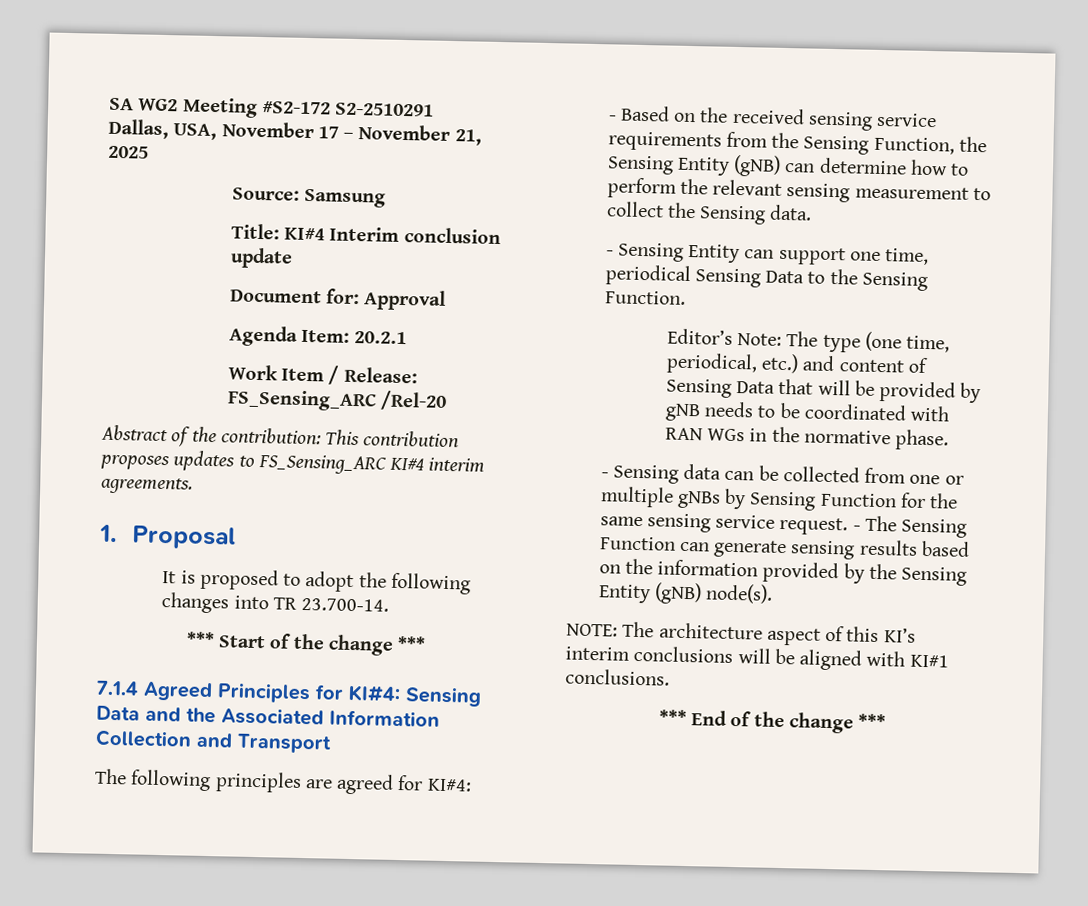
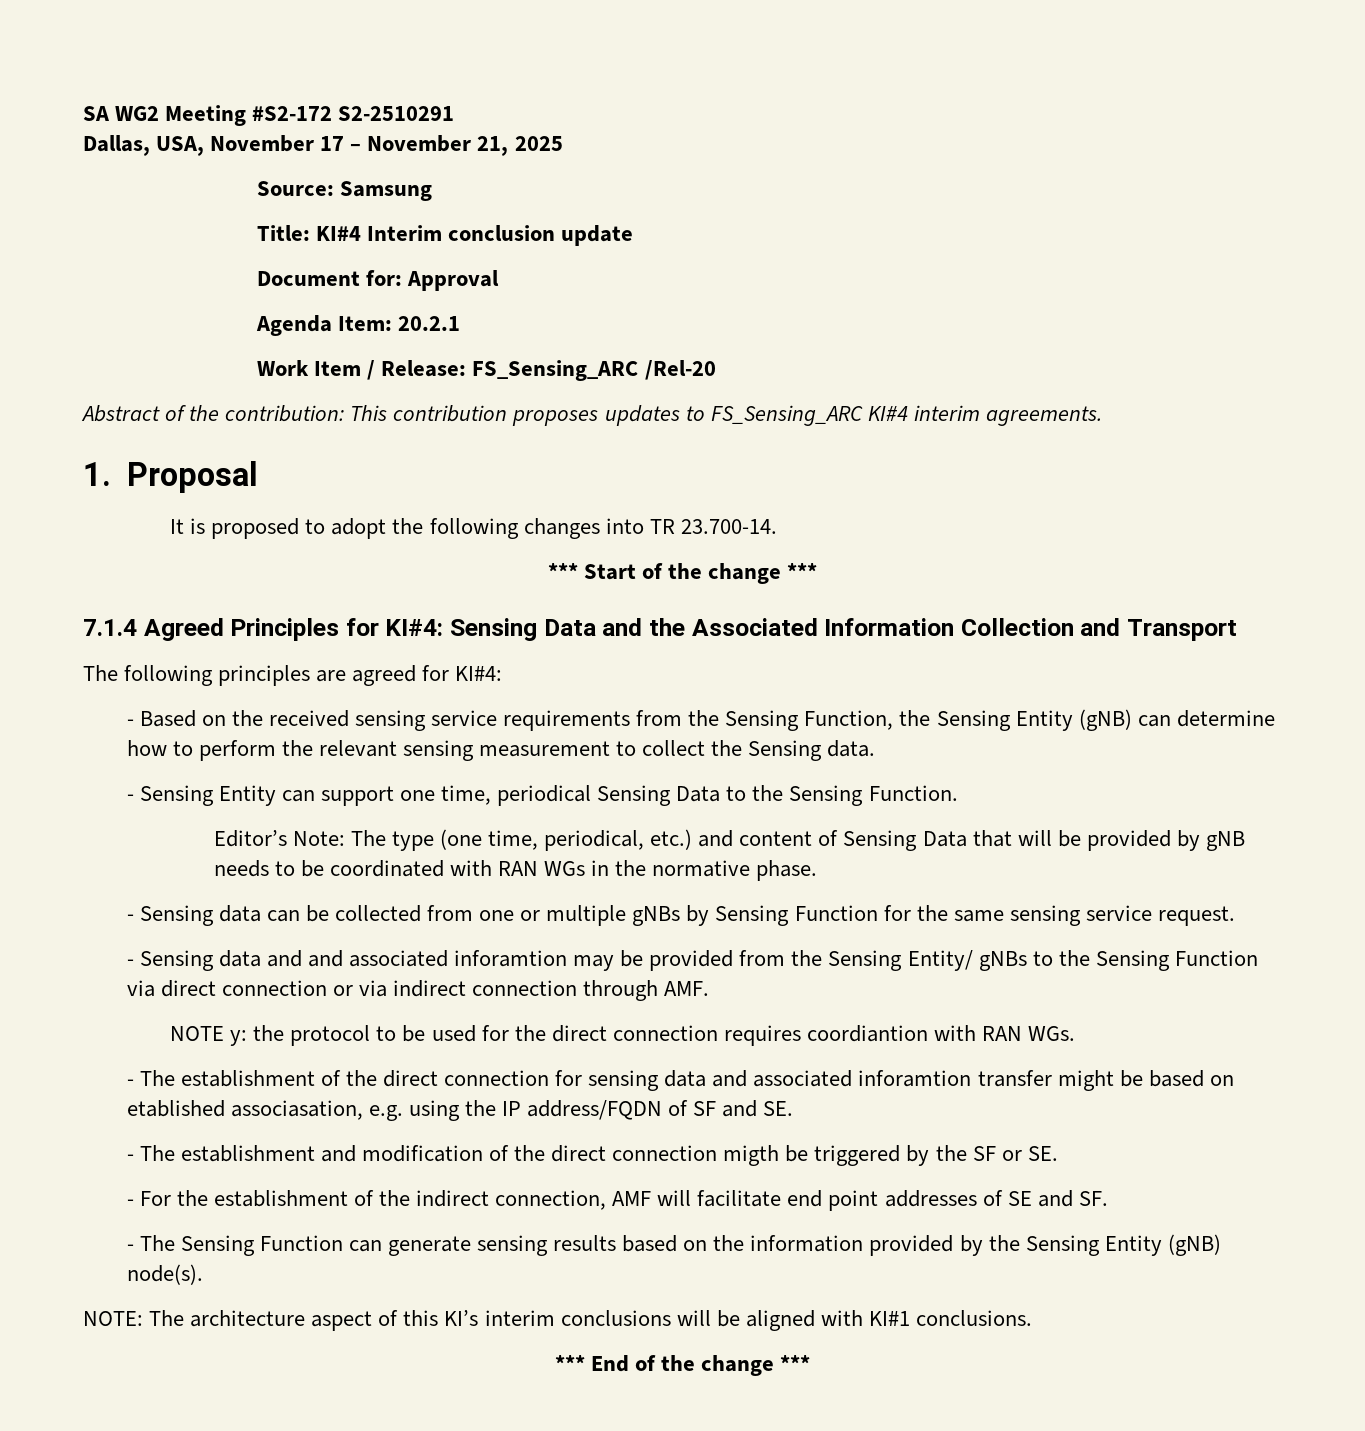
- - Sensing data can be collected from one or multiple gNBs by Sensing Function for the same sensing service request. - The Sensing Function can generate sensing results based on the information provided by the Sensing Entity (gNB) node(s).
+ - Sensing data can be collected from one or multiple gNBs by Sensing Function for the same sensing service request.
+ - Sensing data and and associated inforamtion may be provided from the Sensing Entity/ gNBs to the Sensing Function via direct connection or via indirect connection through AMF.
+ NOTE y: the protocol to be used for the direct connection requires coordiantion with RAN WGs.
+ - The establishment of the direct connection for sensing data and associated inforamtion transfer might be based on etablished associasation, e.g. using the IP address/FQDN of SF and SE.
+ - The establishment and modification of the direct connection migth be triggered by the SF or SE.
+ - For the establishment of the indirect connection, AMF will facilitate end point addresses of SE and SF.
+ - The Sensing Function can generate sensing results based on the information provided by the Sensing Entity (gNB) node(s).

